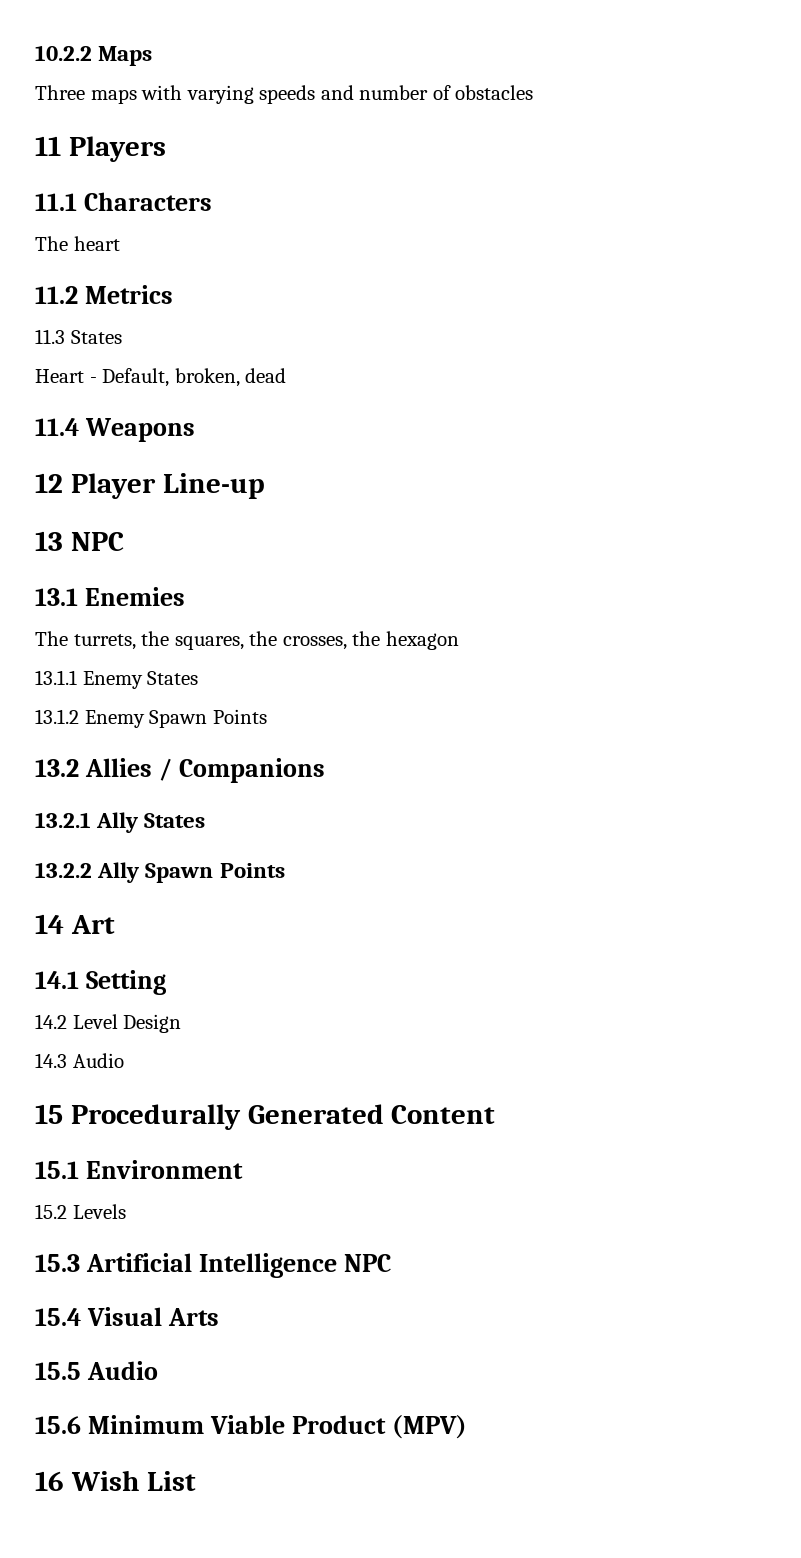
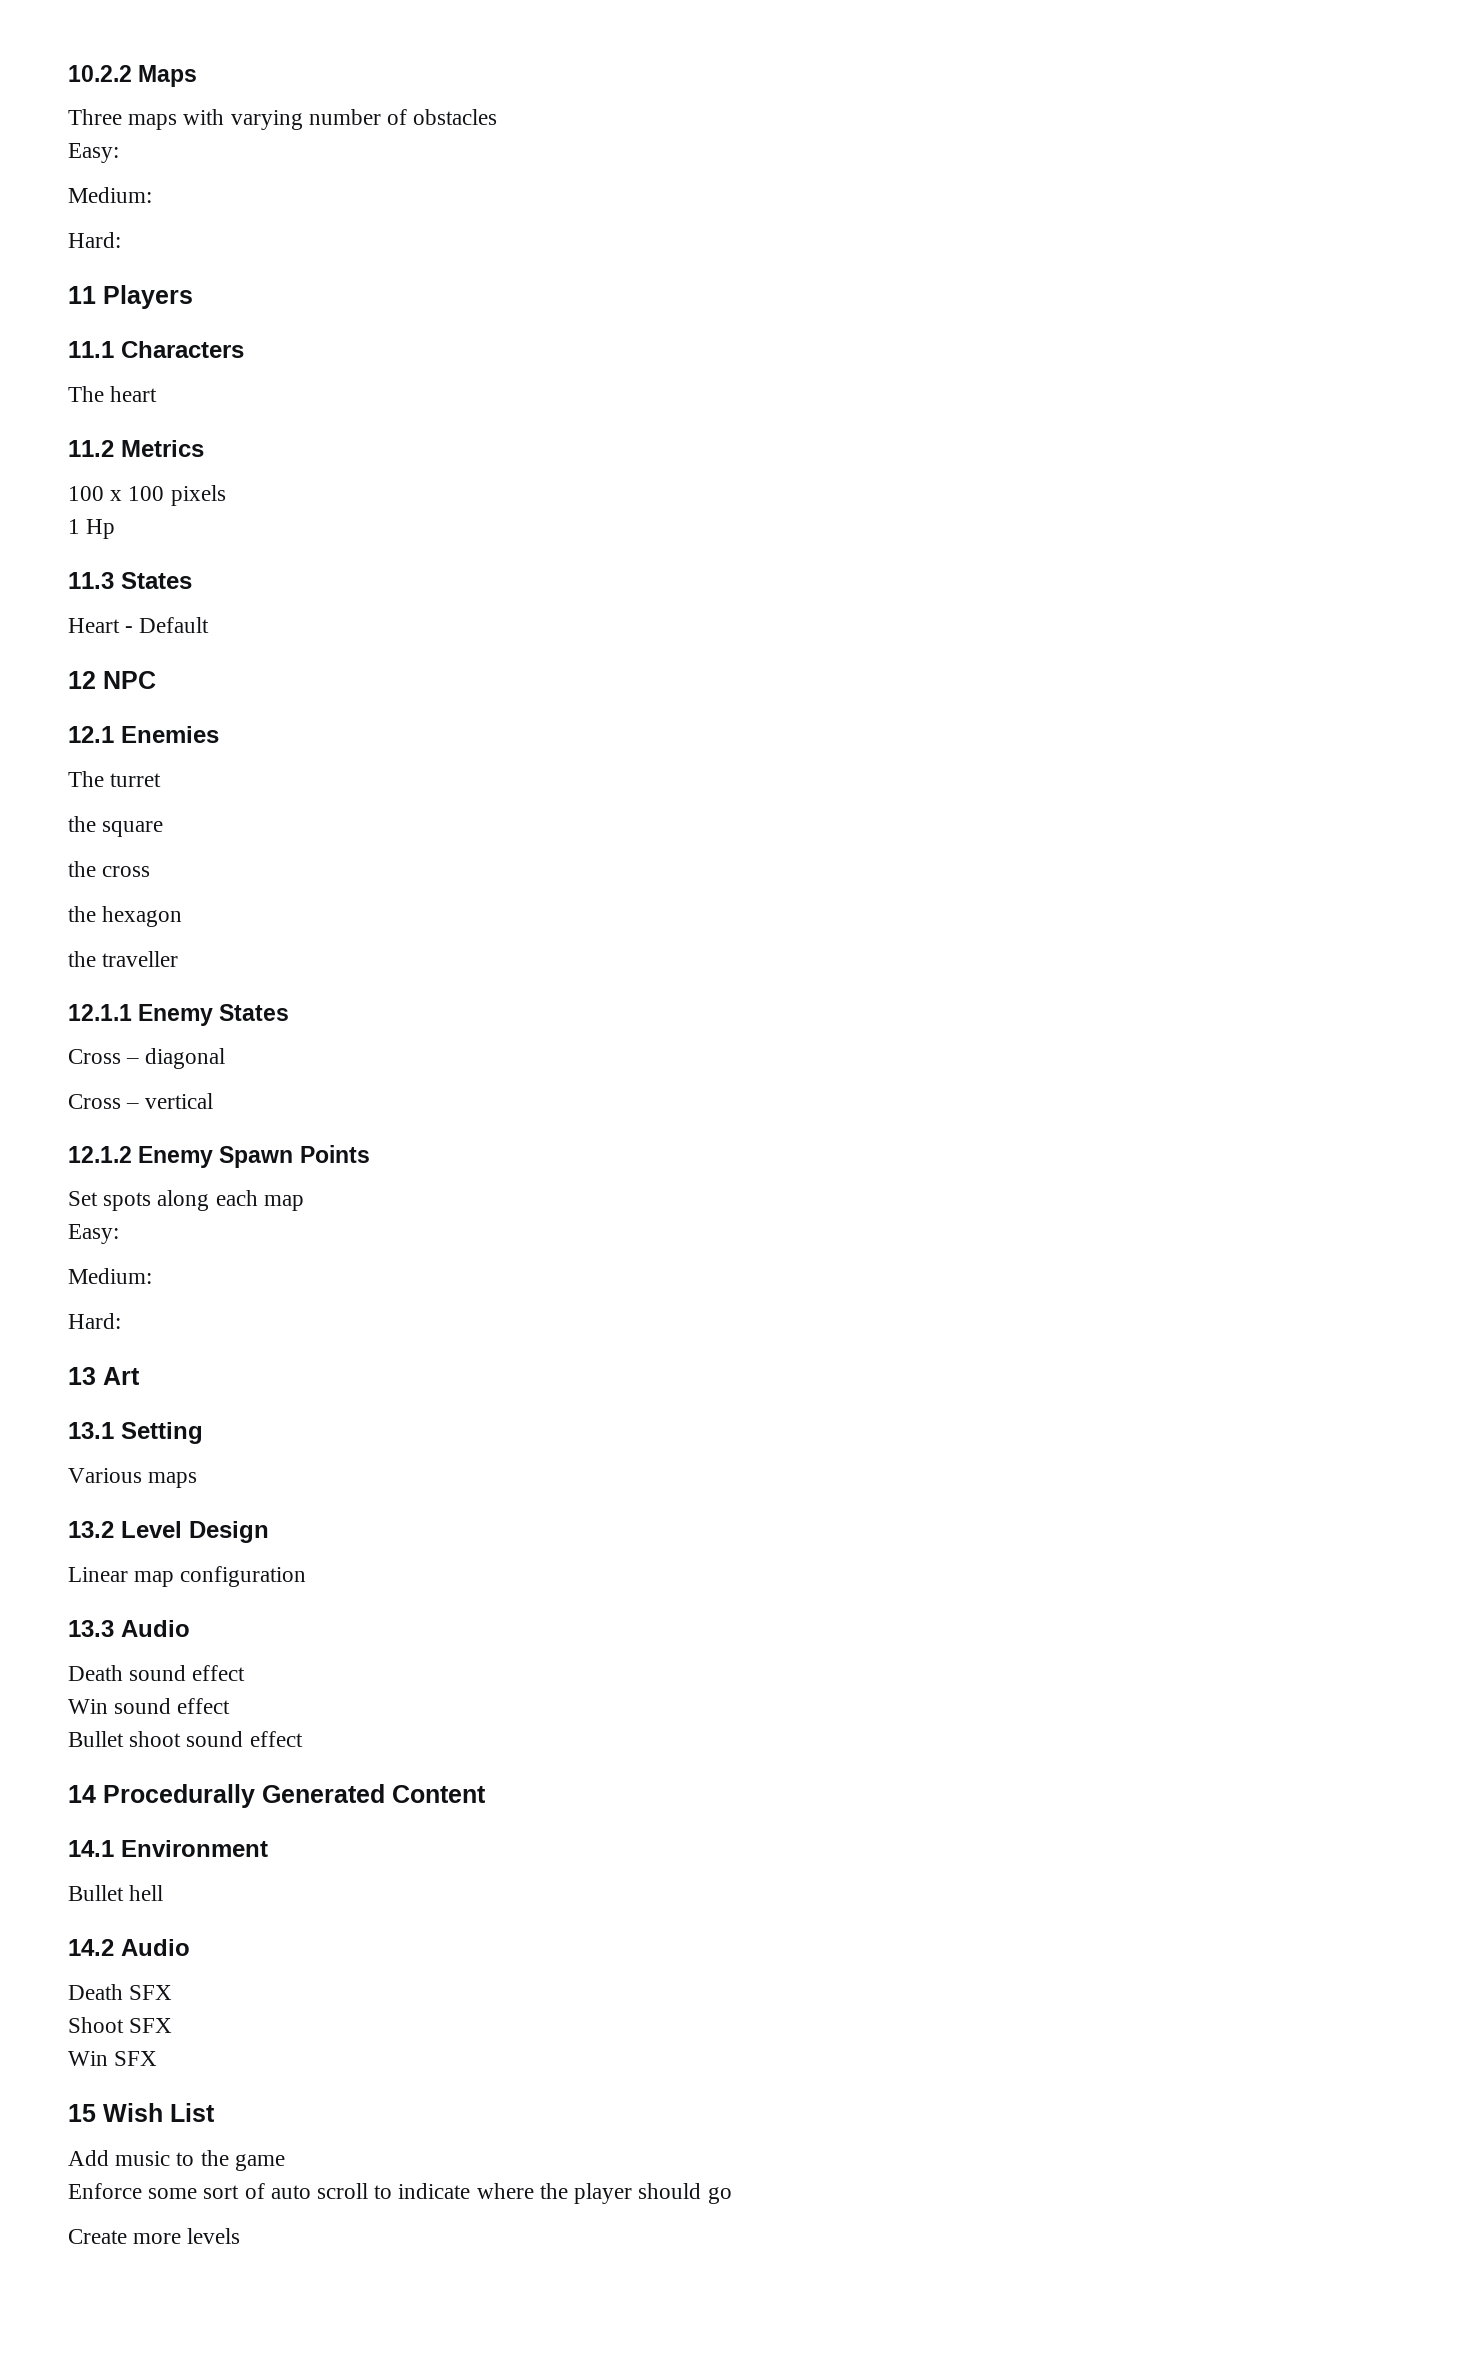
- Three maps with varying speeds and number of obstacles
+ Three maps with varying number of obstacles
+ Easy:
+ Medium:
+ Hard:
+ 100 x 100 pixels
+ 1 Hp
  11.3 States
- Heart - Default, broken, dead
- 11.4 Weapons
- 12 Player Line-up
- 13 NPC
- 13.1 Enemies
+ Heart - Default
+ 12 NPC
+ 12.1 Enemies
- The turrets, the squares, the crosses, the hexagon
+ The turret
+ the square
+ the cross
+ the hexagon
- 13.1.1 Enemy States
+ the traveller
+ 12.1.1 Enemy States
- 13.1.2 Enemy Spawn Points
- 13.2 Allies / Companions
- 13.2.1 Ally States
- 13.2.2 Ally Spawn Points
- 14 Art
+ Cross – diagonal
+ Cross – vertical
+ 12.1.2 Enemy Spawn Points
+ Set spots along each map
+ Easy:
+ Medium:
+ Hard:
+ 13 Art
- 14.1 Setting
+ 13.1 Setting
- 14.2 Level Design
+ Various maps
+ 13.2 Level Design
- 14.3 Audio
- 15 Procedurally Generated Content
+ Linear map configuration
+ 13.3 Audio
+ Death sound effect
+ Win sound effect
+ Bullet shoot sound effect
+ 14 Procedurally Generated Content
- 15.1 Environment
+ 14.1 Environment
- 15.2 Levels
- 15.3 Artificial Intelligence NPC
- 15.4 Visual Arts
- 15.5 Audio
- 15.6 Minimum Viable Product (MPV)
- 16 Wish List
+ Bullet hell
+ 14.2 Audio
+ Death SFX
+ Shoot SFX
+ Win SFX
+ 15 Wish List
+ Add music to the game
+ Enforce some sort of auto scroll to indicate where the player should go
+ Create more levels

